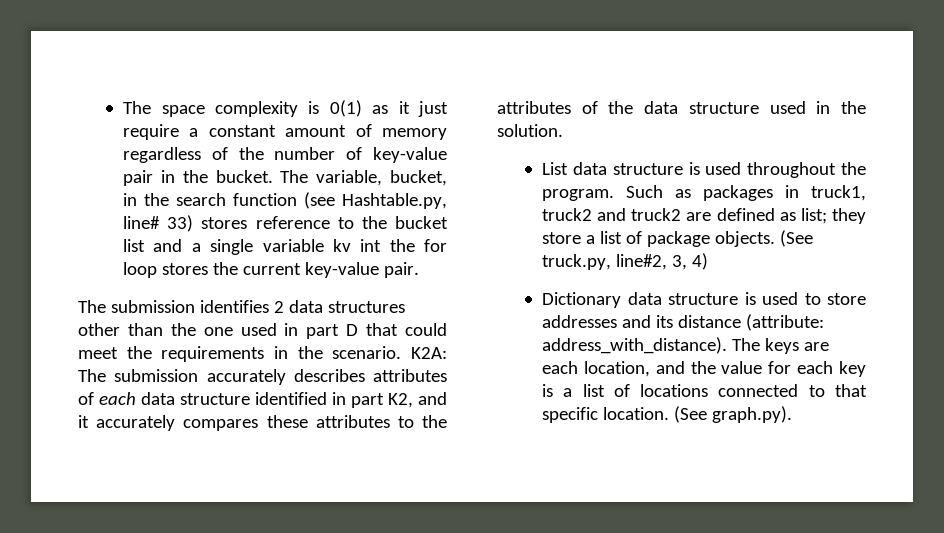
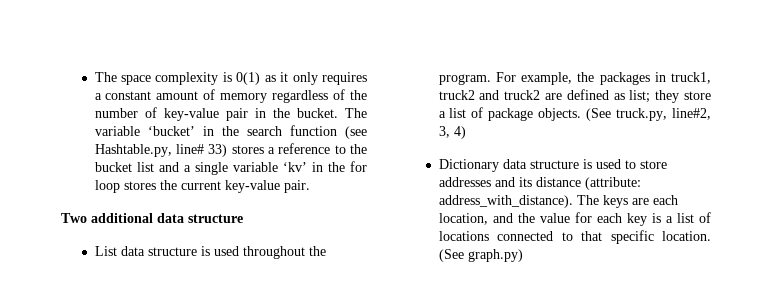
- The space complexity is 0(1) as it just require a constant amount of memory regardless of the number of key-value pair in the bucket.
+ The space complexity is 0(1) as it only requires a constant amount of memory regardless of the number of key-value pair in the bucket.
- The variable, bucket, in the search function (see Hashtable.py, line# 33) stores reference to the bucket list and a single variable kv int the for loop stores the current key-value pair.
+ The variable ‘bucket’ in the search function (see Hashtable.py, line# 33) stores a reference to the bucket list and a single variable ‘kv’ in the for loop stores the current key-value pair.
- The submission identifies 2 data structures other than the one used in part D that could meet the requirements in the scenario. K2A: The submission accurately describes attributes of each data structure identified in part K2, and it accurately compares these attributes to the attributes of the data structure used in the solution.
+ Two additional data structure
- Such as packages in truck1, truck2 and truck2 are defined as list; they store a list of package objects.
+ For example, the packages in truck1, truck2 and truck2 are defined as list; they store a list of package objects.
- (See graph.py).
+ (See graph.py)

